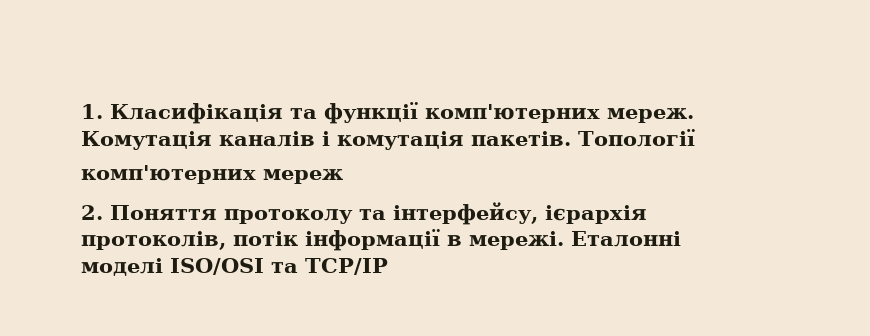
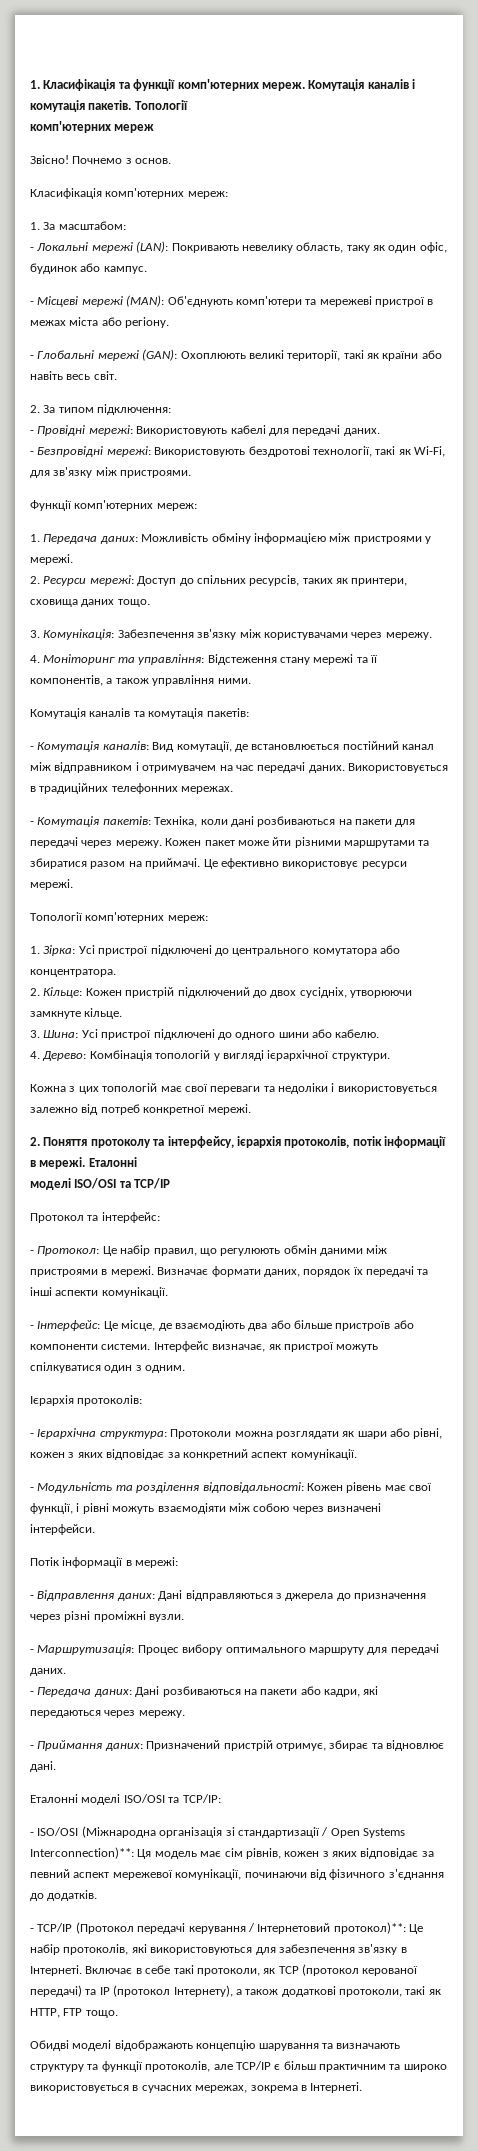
+ Звісно! Почнемо з основ.
+ Класифікація комп'ютерних мереж:
+ 1. За масштабом:
+ - Локальні мережі (LAN): Покривають невелику область, таку як один офіс, будинок або кампус.
+ - Місцеві мережі (MAN): Об'єднують комп'ютери та мережеві пристрої в межах міста або регіону.
+ - Глобальні мережі (GAN): Охоплюють великі території, такі як країни або навіть весь світ.
+ 2. За типом підключення:
+ - Провідні мережі: Використовують кабелі для передачі даних.
+ - Безпровідні мережі: Використовують бездротові технології, такі як Wi-Fi, для зв'язку між пристроями.
+ Функції комп'ютерних мереж:
+ 1. Передача даних: Можливість обміну інформацією між пристроями у мережі.
+ 2. Ресурси мережі: Доступ до спільних ресурсів, таких як принтери, сховища даних тощо.
+ 3. Комунікація: Забезпечення зв'язку між користувачами через мережу.
+ 4. Моніторинг та управління: Відстеження стану мережі та її компонентів, а також управління ними.
+ Комутація каналів та комутація пакетів:
+ - Комутація каналів: Вид комутації, де встановлюється постійний канал між відправником і отримувачем на час передачі даних. Використовується в традиційних телефонних мережах.
+ - Комутація пакетів: Техніка, коли дані розбиваються на пакети для передачі через мережу. Кожен пакет може йти різними маршрутами та збиратися разом на приймачі. Це ефективно використовує ресурси мережі.
+ Топології комп'ютерних мереж:
+ 1. Зірка: Усі пристрої підключені до центрального комутатора або концентратора.
+ 2. Кільце: Кожен пристрій підключений до двох сусідніх, утворюючи замкнуте кільце.
+ 3. Шина: Усі пристрої підключені до одного шини або кабелю.
+ 4. Дерево: Комбінація топологій у вигляді ієрархічної структури.
+ Кожна з цих топологій має свої переваги та недоліки і використовується залежно від потреб конкретної мережі.
+ Протокол та інтерфейс:
+ - Протокол: Це набір правил, що регулюють обмін даними між пристроями в мережі. Визначає формати даних, порядок їх передачі та інші аспекти комунікації.
+ - Інтерфейс: Це місце, де взаємодіють два або більше пристроїв або компоненти системи. Інтерфейс визначає, як пристрої можуть спілкуватися один з одним.
+ Ієрархія протоколів:
+ - Ієрархічна структура: Протоколи можна розглядати як шари або рівні, кожен з яких відповідає за конкретний аспект комунікації.
+ - Модульність та розділення відповідальності: Кожен рівень має свої функції, і рівні можуть взаємодіяти між собою через визначені інтерфейси.
+ Потік інформації в мережі:
+ - Відправлення даних: Дані відправляються з джерела до призначення через різні проміжні вузли.
+ - Маршрутизація: Процес вибору оптимального маршруту для передачі даних.
+ - Передача даних: Дані розбиваються на пакети або кадри, які передаються через мережу.
+ - Приймання даних: Призначений пристрій отримує, збирає та відновлює дані.
+ Еталонні моделі ISO/OSI та TCP/IP:
+ - ISO/OSI (Міжнародна організація зі стандартизації / Open Systems Interconnection)**: Ця модель має сім рівнів, кожен з яких відповідає за певний аспект мережевої комунікації, починаючи від фізичного з'єднання до додатків.
+ - TCP/IP (Протокол передачі керування / Інтернетовий протокол)**: Це набір протоколів, які використовуються для забезпечення зв'язку в Інтернеті. Включає в себе такі протоколи, як TCP (протокол керованої передачі) та IP (протокол Інтернету), а також додаткові протоколи, такі як HTTP, FTP тощо.
+ Обидві моделі відображають концепцію шарування та визначають структуру та функції протоколів, але TCP/IP є більш практичним та широко використовується в сучасних мережах, зокрема в Інтернеті.

